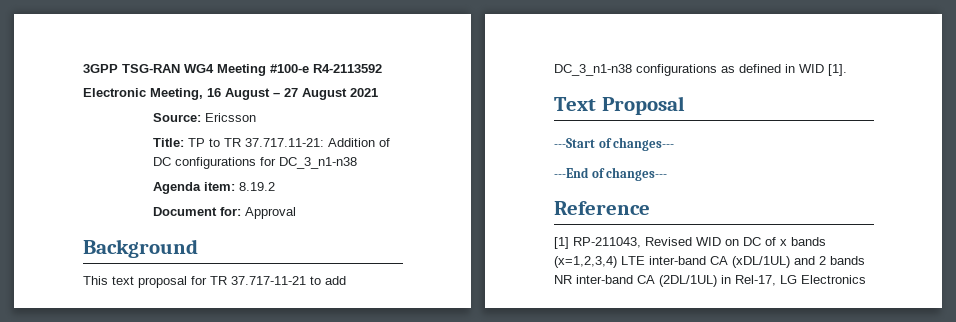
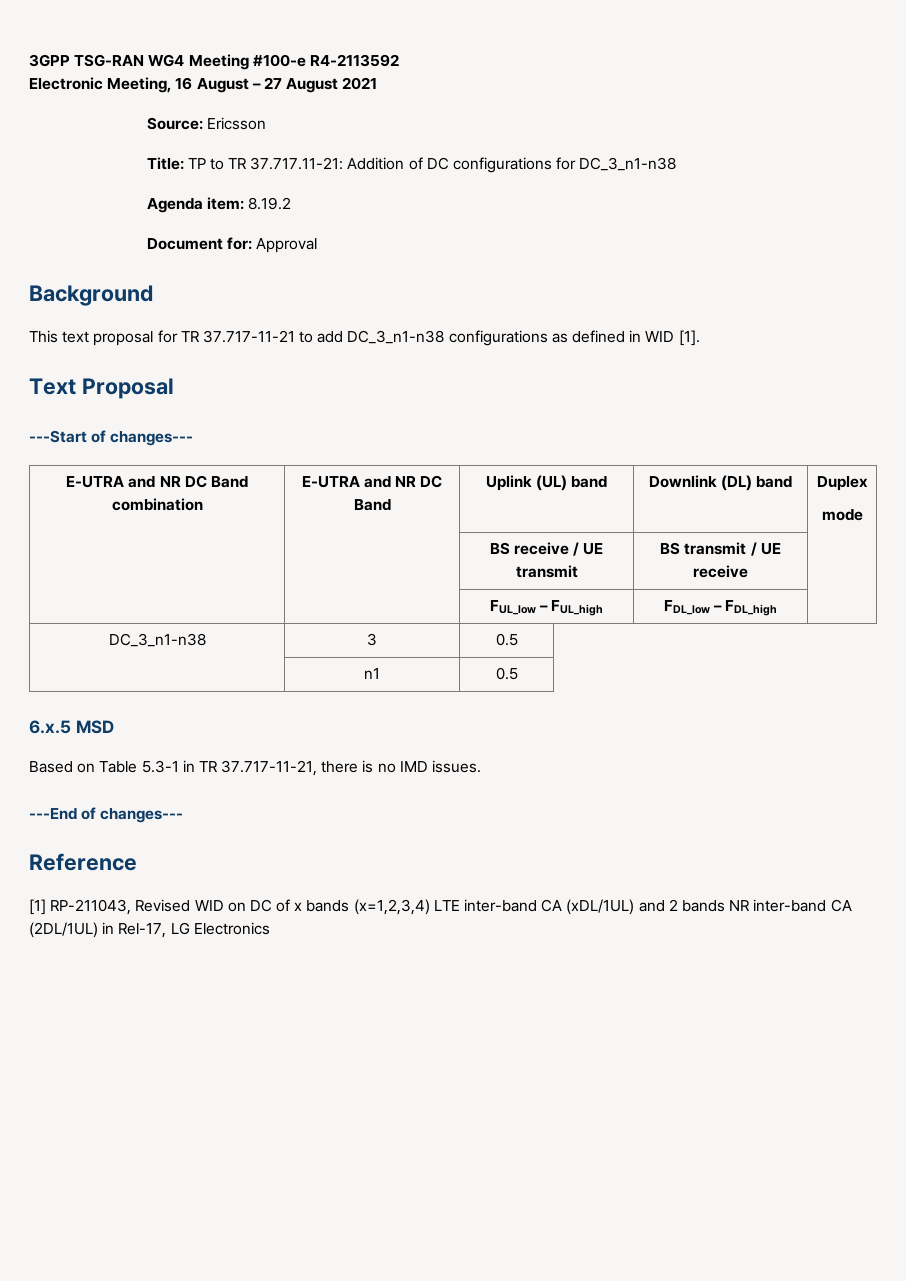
+ E-UTRA and NR DC Band combination | E-UTRA and NR DC Band | Uplink (UL) band | Downlink (DL) band | Duplex
+ mode
+ | | BS receive / UE transmit | BS transmit / UE receive |
+ | | FUL_low – FUL_high | FDL_low – FDL_high |
+ DC_3_n1-n38 | 3 | 0.5
+ | n1 | 0.5
+ 6.x.5 MSD
+ Based on Table 5.3-1 in TR 37.717-11-21, there is no IMD issues.

